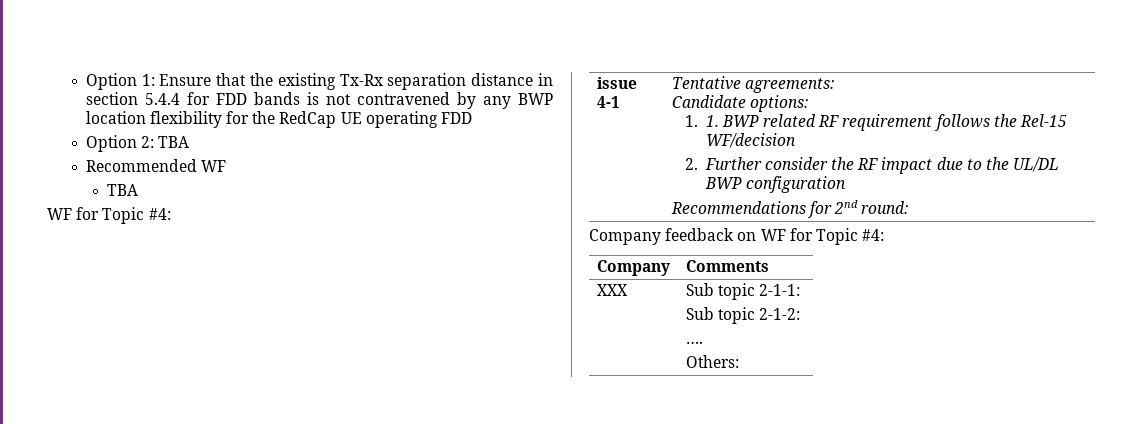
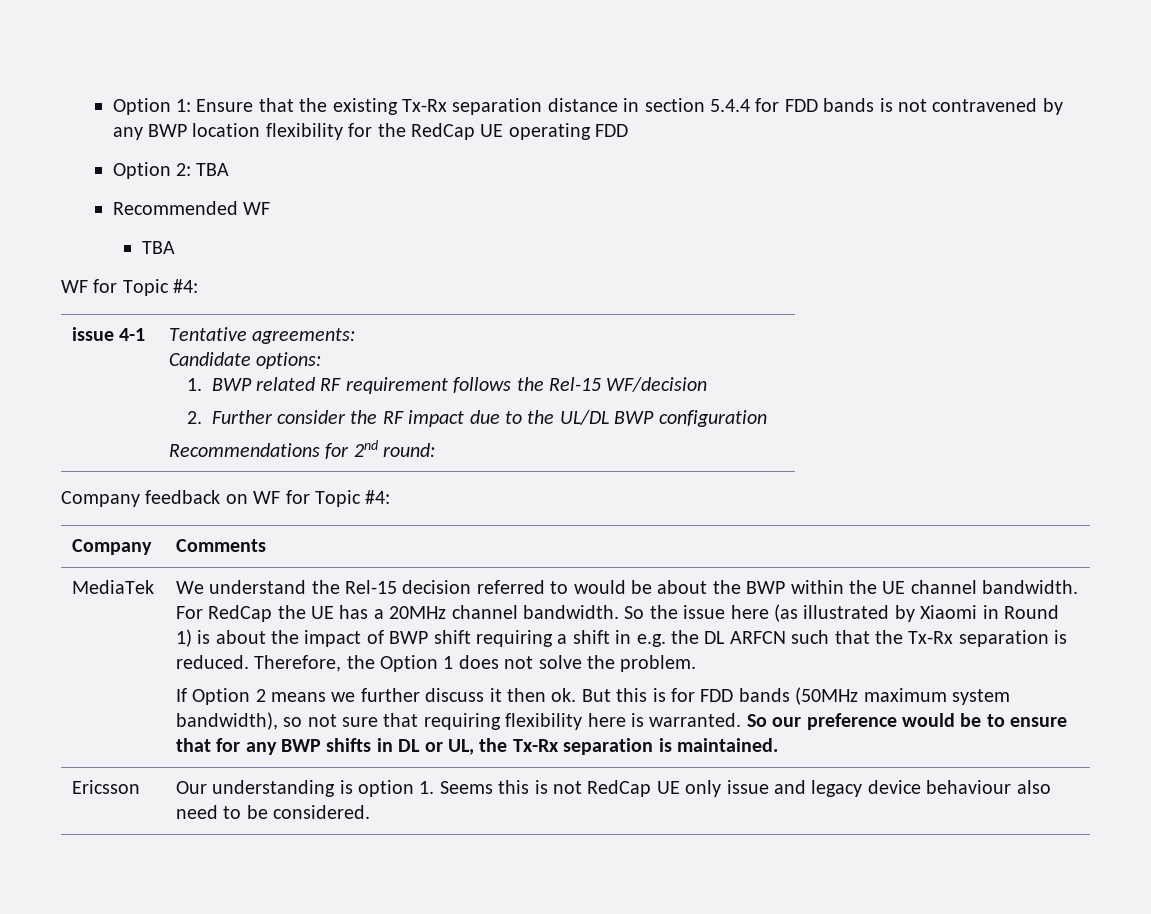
  issue 4-1 | Tentative agreements:
  Candidate options:
- 1. 1. BWP related RF requirement follows the Rel-15 WF/decision
+ 1. BWP related RF requirement follows the Rel-15 WF/decision
- XXX | Sub topic 2-1-1:
- Sub topic 2-1-2:
- ….
- Others:
+ MediaTek | We understand the Rel-15 decision referred to would be about the BWP within the UE channel bandwidth. For RedCap the UE has a 20MHz channel bandwidth. So the issue here (as illustrated by Xiaomi in Round 1) is about the impact of BWP shift requiring a shift in e.g. the DL ARFCN such that the Tx-Rx separation is reduced. Therefore, the Option 1 does not solve the problem.
+ If Option 2 means we further discuss it then ok. But this is for FDD bands (50MHz maximum system bandwidth), so not sure that requiring flexibility here is warranted. So our preference would be to ensure that for any BWP shifts in DL or UL, the Tx-Rx separation is maintained.
+ Ericsson | Our understanding is option 1. Seems this is not RedCap UE only issue and legacy device behaviour also need to be considered.

